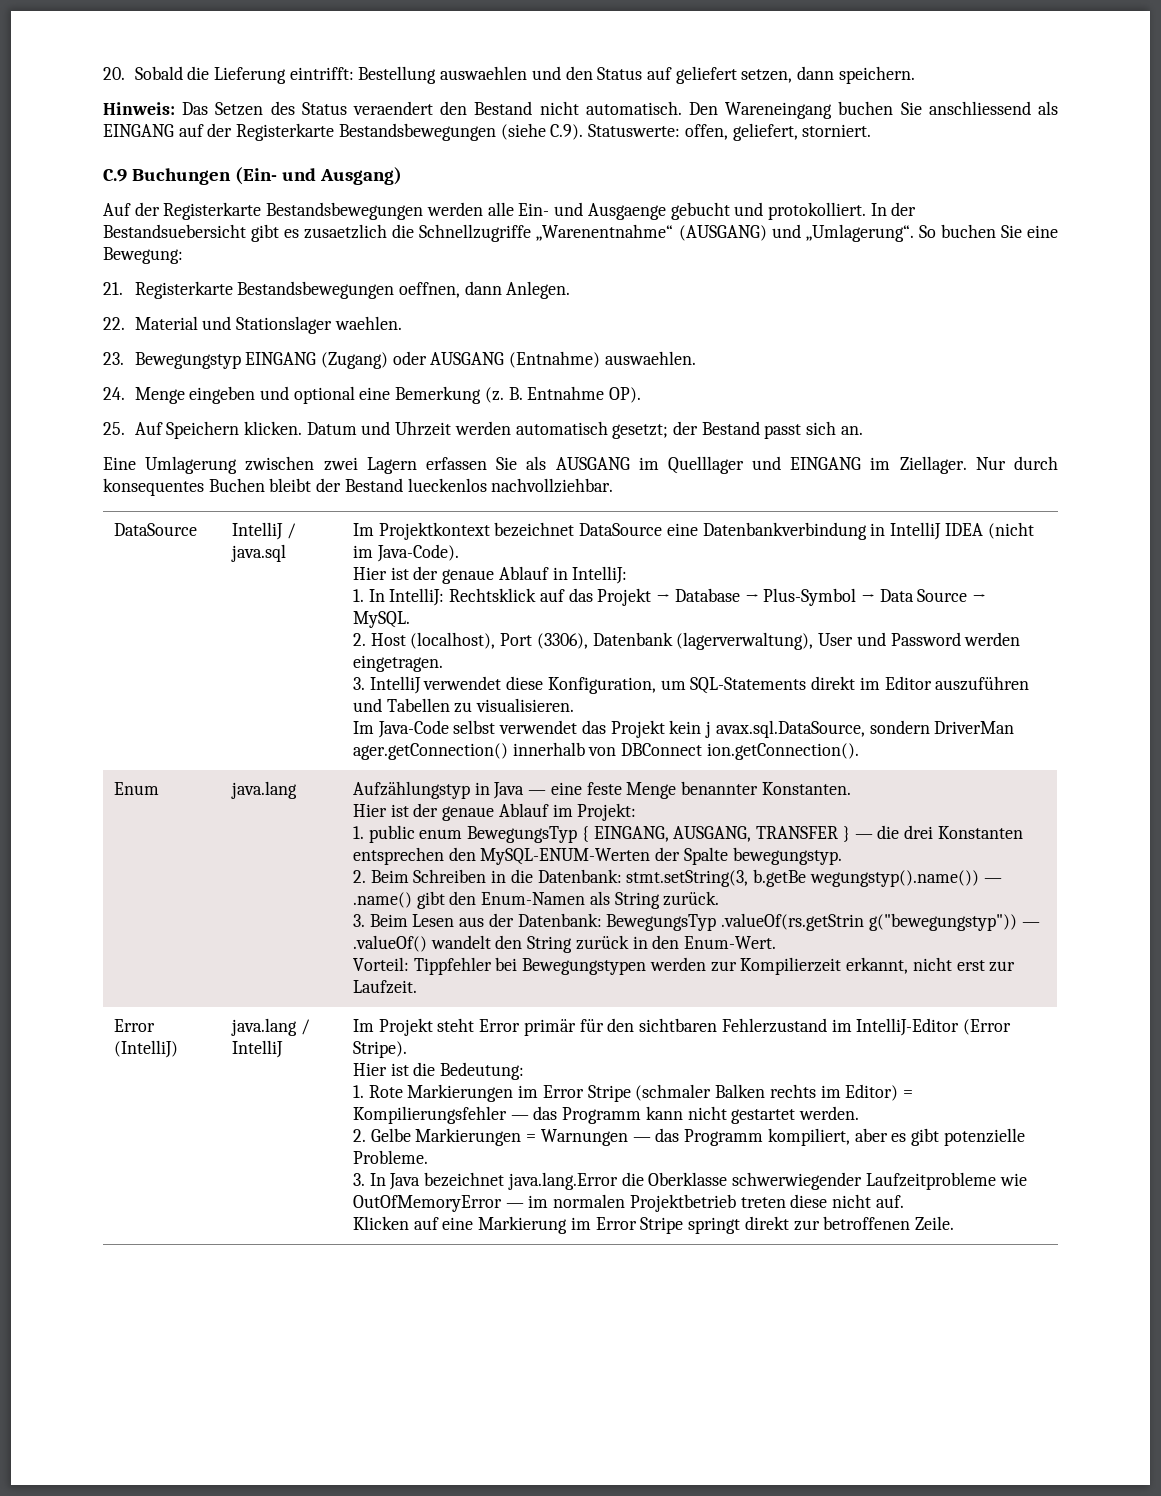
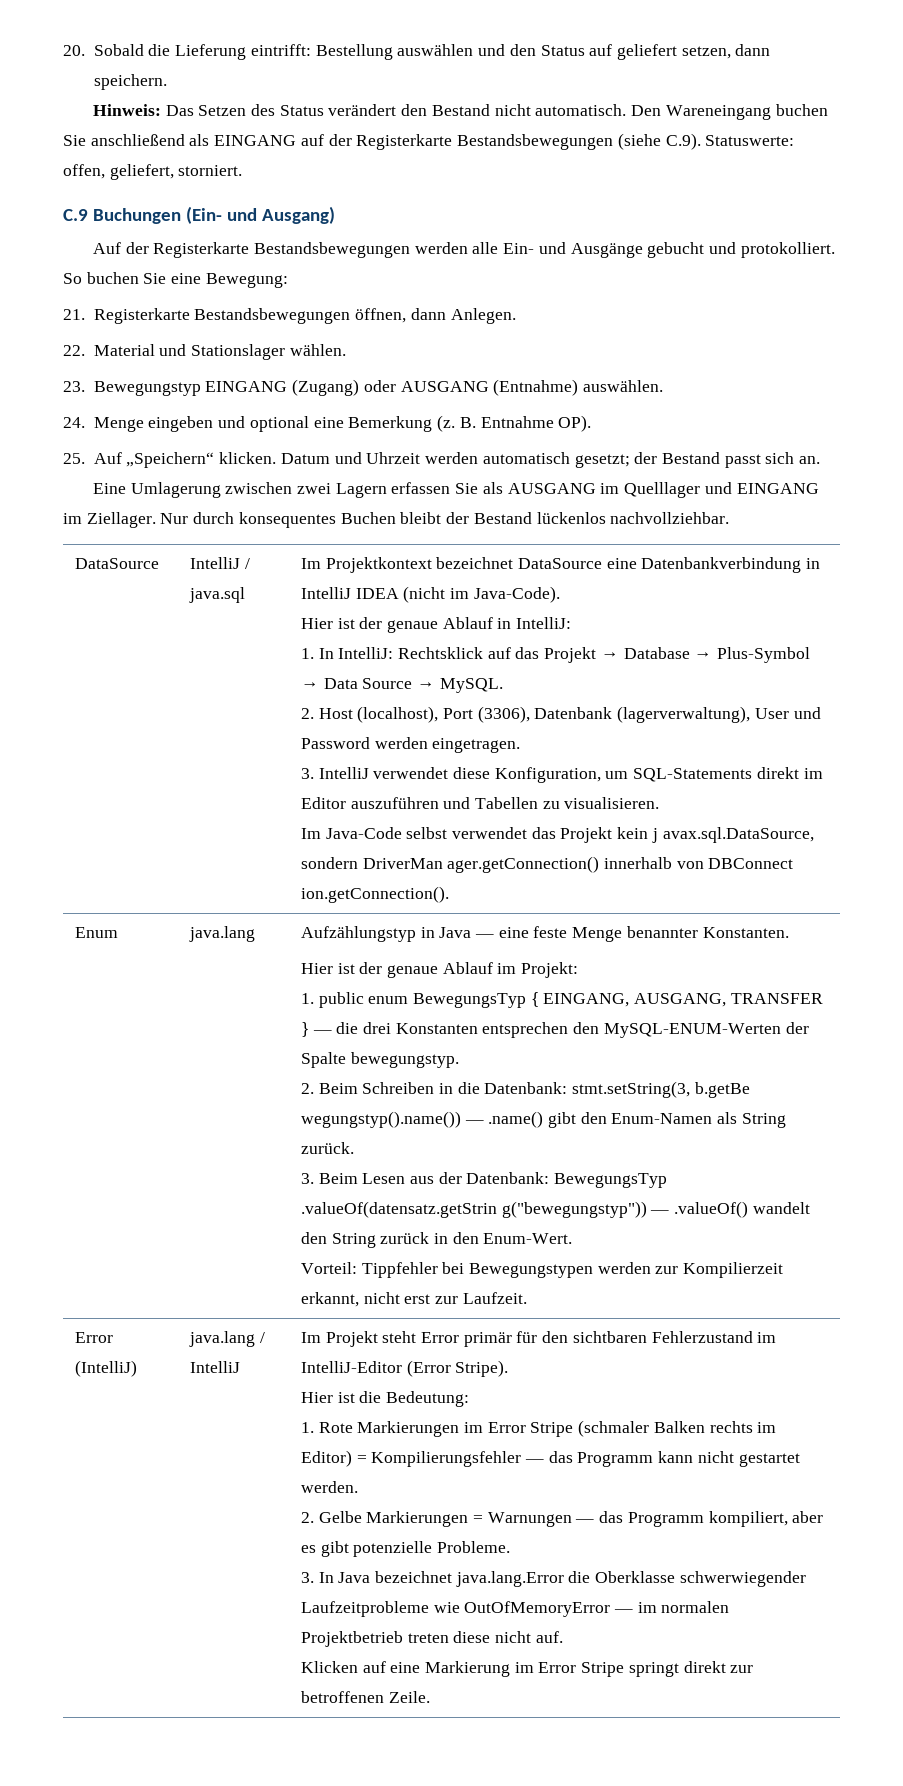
- 20. Sobald die Lieferung eintrifft: Bestellung auswaehlen und den Status auf geliefert setzen, dann speichern.
+ 20. Sobald die Lieferung eintrifft: Bestellung auswählen und den Status auf geliefert setzen, dann speichern.
- Hinweis: Das Setzen des Status veraendert den Bestand nicht automatisch.
+ Hinweis: Das Setzen des Status verändert den Bestand nicht automatisch.
- Den Wareneingang buchen Sie anschliessend als EINGANG auf der Registerkarte Bestandsbewegungen (siehe C.9). Statuswerte: offen, geliefert, storniert.
+ Den Wareneingang buchen Sie anschließend als EINGANG auf der Registerkarte Bestandsbewegungen (siehe C.9). Statuswerte: offen, geliefert, storniert.
- Auf der Registerkarte Bestandsbewegungen werden alle Ein- und Ausgaenge gebucht und protokolliert.
+ Auf der Registerkarte Bestandsbewegungen werden alle Ein- und Ausgänge gebucht und protokolliert.
- In der Bestandsuebersicht gibt es zusaetzlich die Schnellzugriffe „Warenentnahme“ (AUSGANG) und „Umlagerung“.
- 21. Registerkarte Bestandsbewegungen oeffnen, dann Anlegen.
+ 21. Registerkarte Bestandsbewegungen öffnen, dann Anlegen.
- 22. Material und Stationslager waehlen.
+ 22. Material und Stationslager wählen.
- 23. Bewegungstyp EINGANG (Zugang) oder AUSGANG (Entnahme) auswaehlen.
+ 23. Bewegungstyp EINGANG (Zugang) oder AUSGANG (Entnahme) auswählen.
- 25. Auf Speichern klicken.
+ 25. Auf „Speichern“ klicken.
- Nur durch konsequentes Buchen bleibt der Bestand lueckenlos nachvollziehbar.
+ Nur durch konsequentes Buchen bleibt der Bestand lückenlos nachvollziehbar.
- 3. Beim Lesen aus der Datenbank: BewegungsTyp .valueOf(rs.getStrin g("bewegungstyp")) — .valueOf() wandelt den String zurück in den Enum-Wert.
+ 3. Beim Lesen aus der Datenbank: BewegungsTyp .valueOf(datensatz.getStrin g("bewegungstyp")) — .valueOf() wandelt den String zurück in den Enum-Wert.

